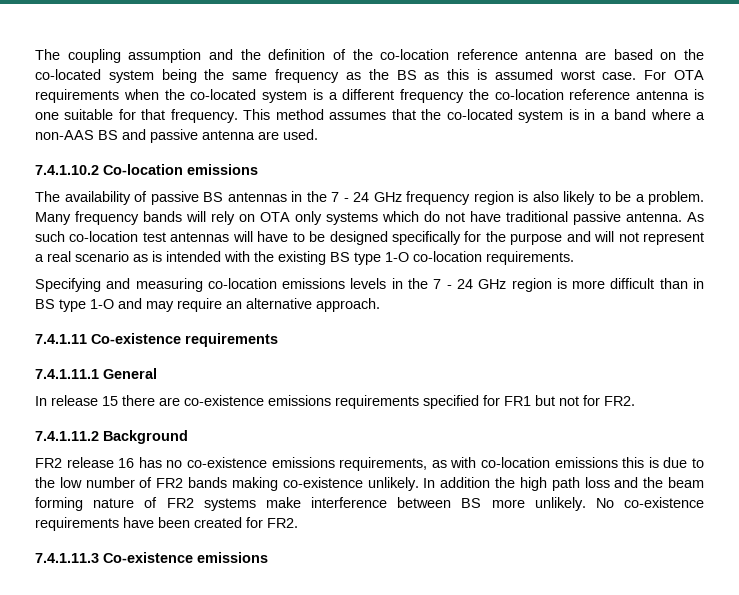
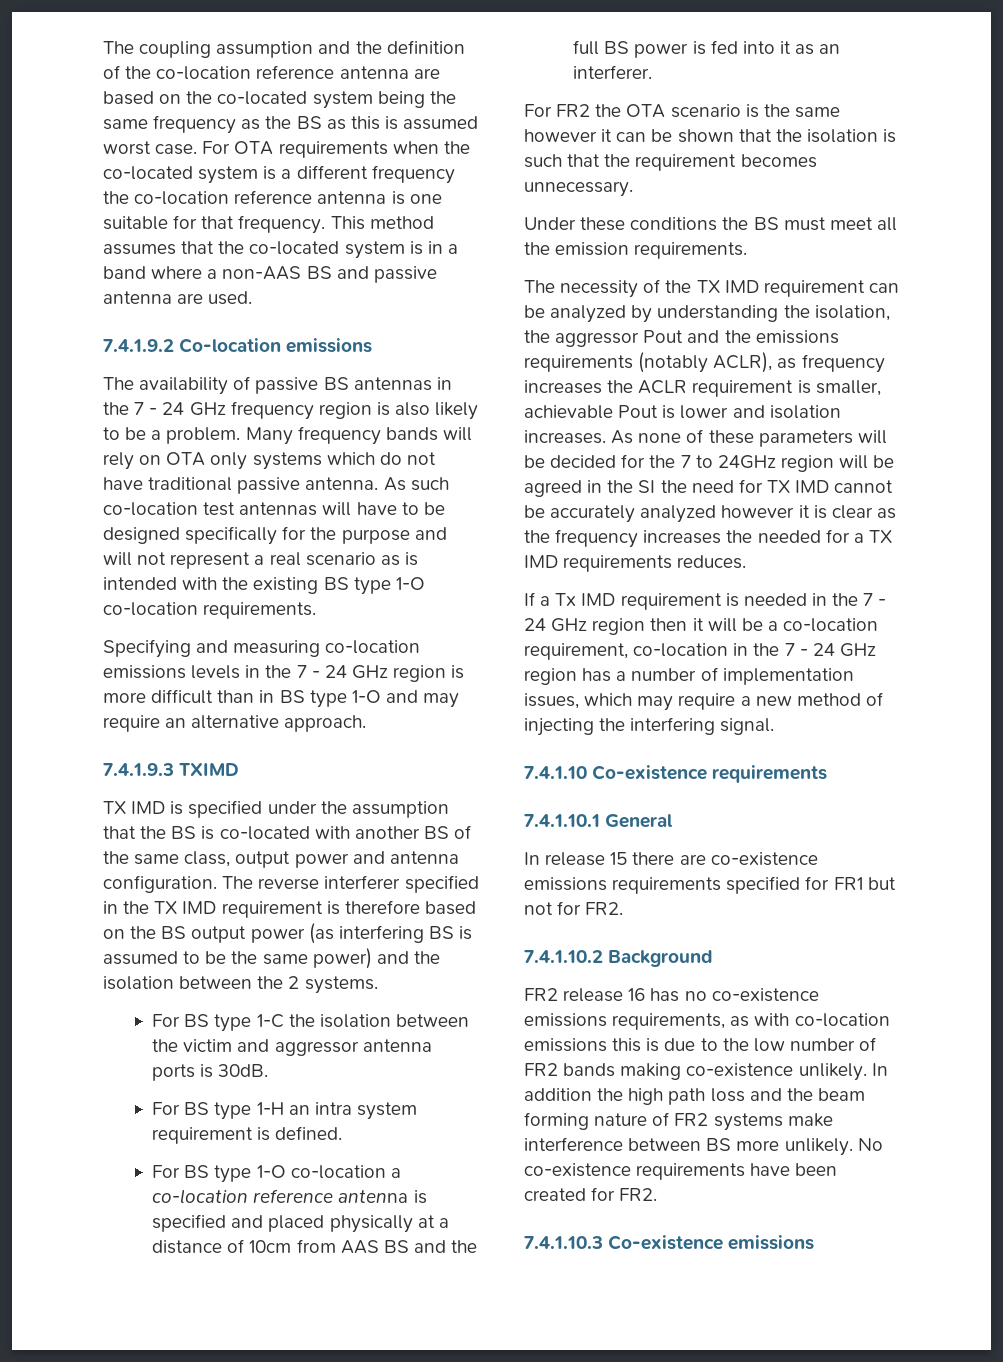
- 7.4.1.10.2 Co-location emissions
+ 7.4.1.9.2 Co-location emissions
- 7.4.1.11 Co-existence requirements
+ 7.4.1.9.3 TXIMD
+ TX IMD is specified under the assumption that the BS is co-located with another BS of the same class, output power and antenna configuration. The reverse interferer specified in the TX IMD requirement is therefore based on the BS output power (as interfering BS is assumed to be the same power) and the isolation between the 2 systems.
+ For BS type 1-C the isolation between the victim and aggressor antenna ports is 30dB.
+ For BS type 1-H an intra system requirement is defined.
+ For BS type 1-O co-location a co-location reference antenna is specified and placed physically at a distance of 10cm from AAS BS and the full BS power is fed into it as an interferer.
+ For FR2 the OTA scenario is the same however it can be shown that the isolation is such that the requirement becomes unnecessary.
+ Under these conditions the BS must meet all the emission requirements.
+ The necessity of the TX IMD requirement can be analyzed by understanding the isolation, the aggressor Pout and the emissions requirements (notably ACLR), as frequency increases the ACLR requirement is smaller, achievable Pout is lower and isolation increases. As none of these parameters will be decided for the 7 to 24GHz region will be agreed in the SI the need for TX IMD cannot be accurately analyzed however it is clear as the frequency increases the needed for a TX IMD requirements reduces.
+ If a Tx IMD requirement is needed in the 7 - 24 GHz region then it will be a co-location requirement, co-location in the 7 - 24 GHz region has a number of implementation issues, which may require a new method of injecting the interfering signal.
+ 7.4.1.10 Co-existence requirements
- 7.4.1.11.1 General
+ 7.4.1.10.1 General
- 7.4.1.11.2 Background
+ 7.4.1.10.2 Background
- 7.4.1.11.3 Co-existence emissions
+ 7.4.1.10.3 Co-existence emissions

